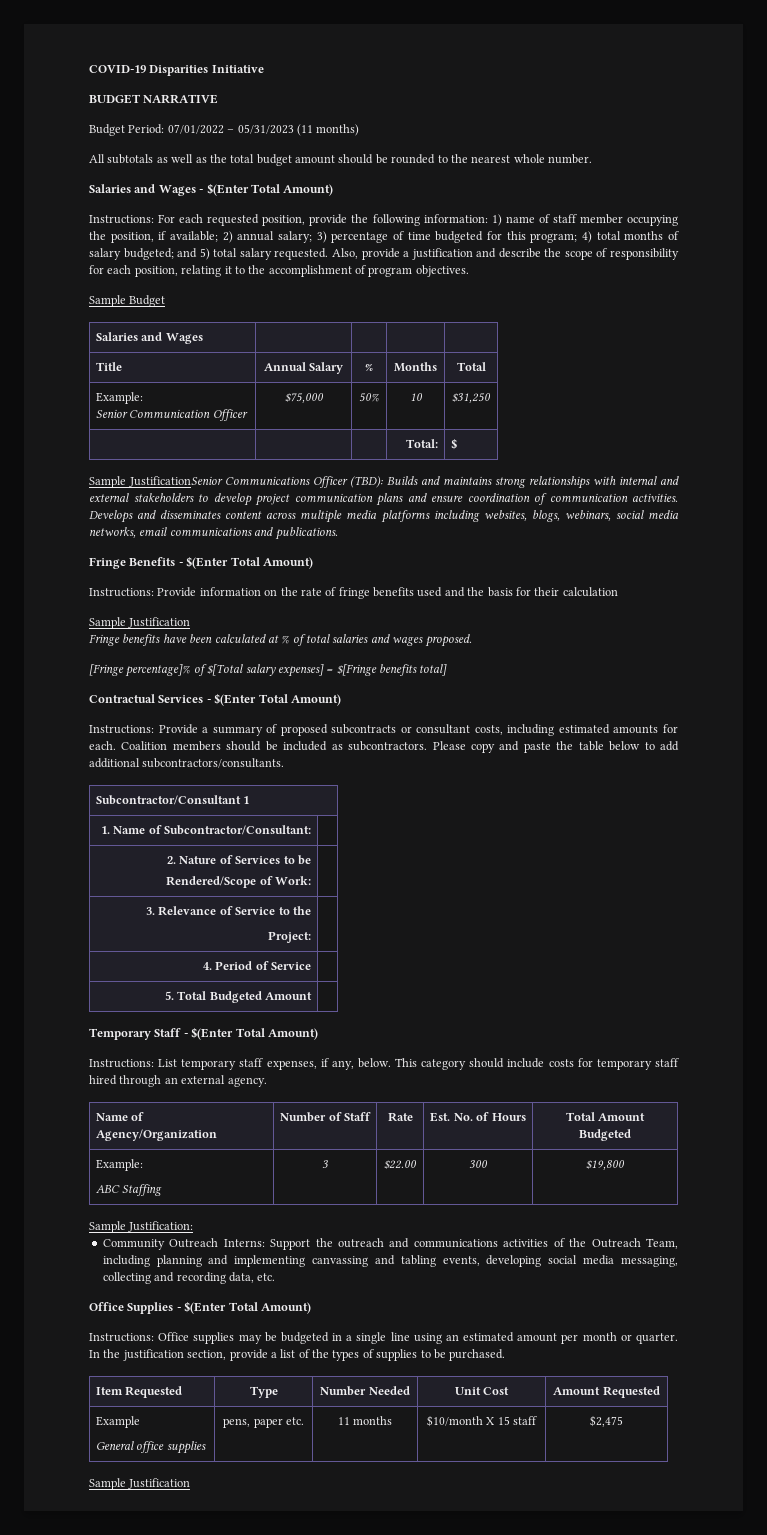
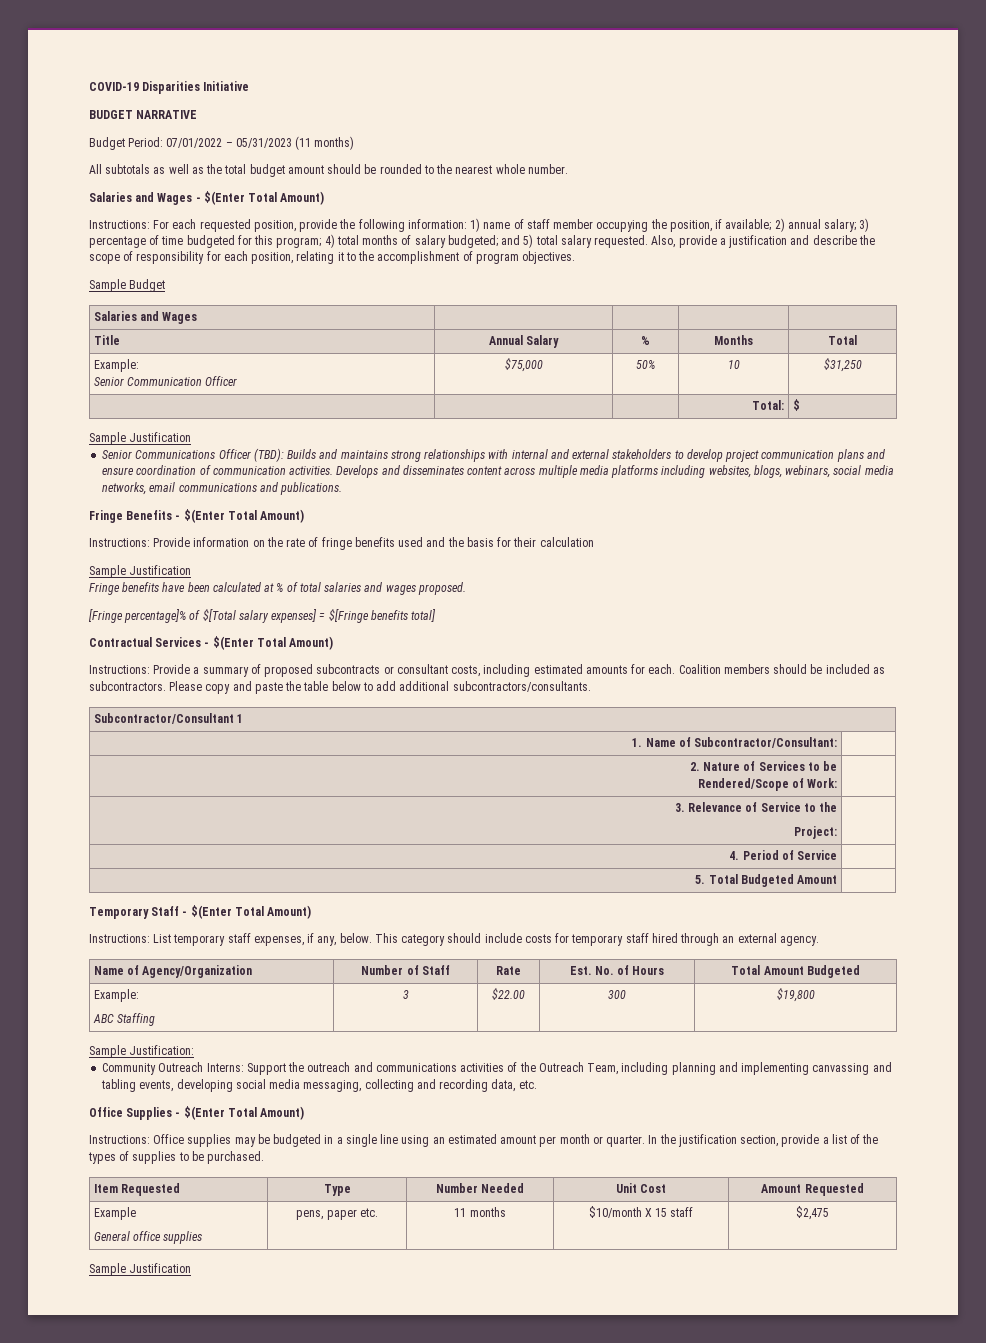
  | | | Total: | $
- Sample JustificationSenior Communications Officer (TBD): Builds and maintains strong relationships with internal and external stakeholders to develop project communication plans and ensure coordination of communication activities.
+ Sample Justification
+ Senior Communications Officer (TBD): Builds and maintains strong relationships with internal and external stakeholders to develop project communication plans and ensure coordination of communication activities.

